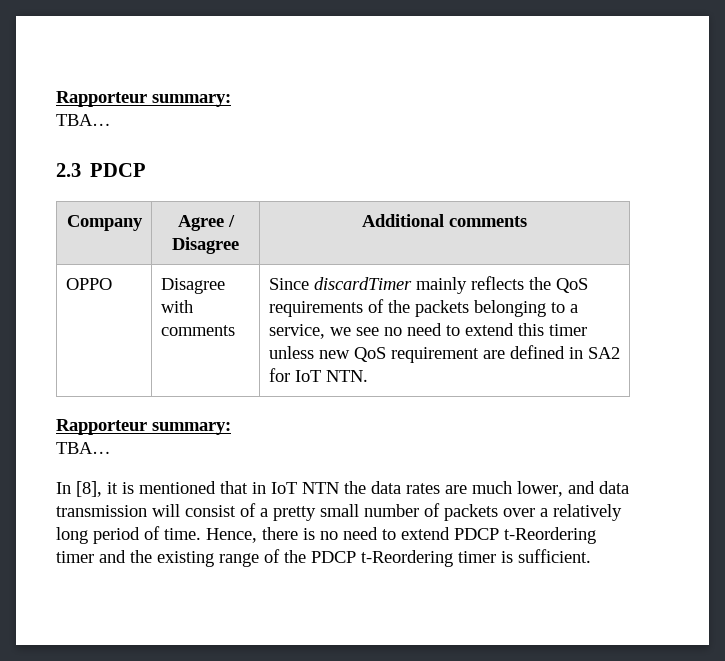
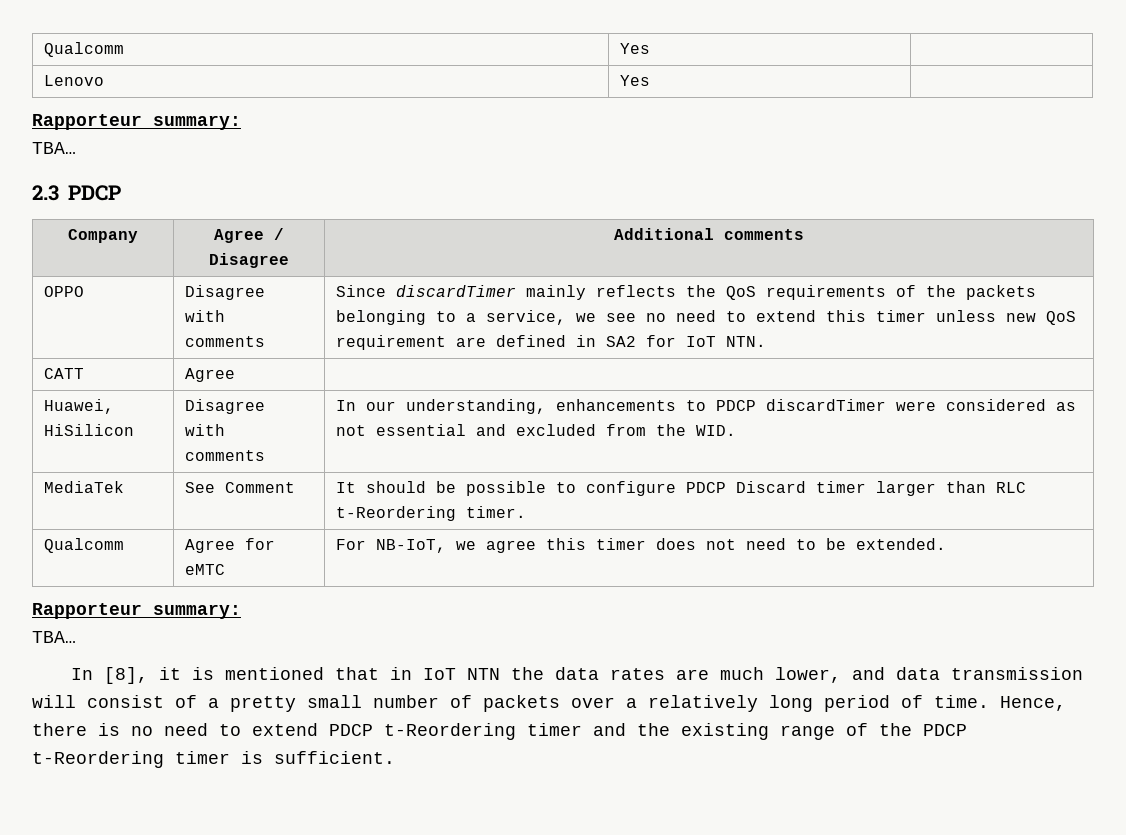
+ Qualcomm | Yes |
+ Lenovo | Yes |
+ CATT | Agree |
+ Huawei, HiSilicon | Disagree with comments | In our understanding, enhancements to PDCP discardTimer were considered as not essential and excluded from the WID.
+ MediaTek | See Comment | It should be possible to configure PDCP Discard timer larger than RLC t-Reordering timer.
+ Qualcomm | Agree for eMTC | For NB-IoT, we agree this timer does not need to be extended.

